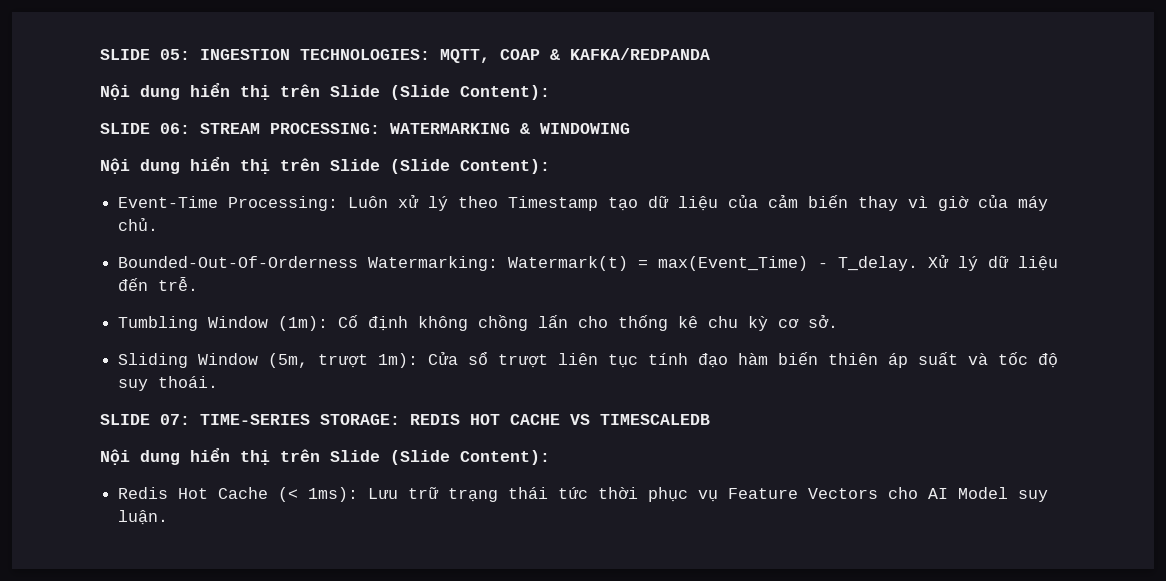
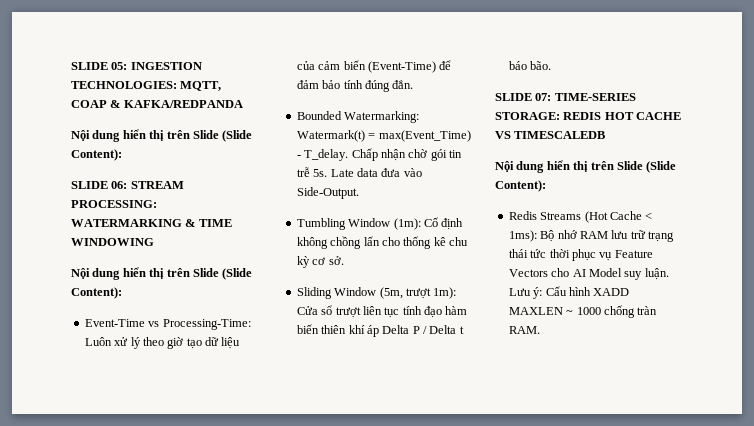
- SLIDE 06: STREAM PROCESSING: WATERMARKING & WINDOWING
+ SLIDE 06: STREAM PROCESSING: WATERMARKING & TIME WINDOWING
- Event-Time Processing: Luôn xử lý theo Timestamp tạo dữ liệu của cảm biến thay vì giờ của máy chủ.
- Bounded-Out-Of-Orderness Watermarking: Watermark(t) = max(Event_Time) - T_delay.
+ Event-Time vs Processing-Time: Luôn xử lý theo giờ tạo dữ liệu của cảm biến (Event-Time) để đảm bảo tính đúng đắn.
+ Bounded Watermarking: Watermark(t) = max(Event_Time) - T_delay.
- Xử lý dữ liệu đến trễ.
+ Chấp nhận chờ gói tin trễ 5s. Late data đưa vào Side-Output.
- Sliding Window (5m, trượt 1m): Cửa sổ trượt liên tục tính đạo hàm biến thiên áp suất và tốc độ suy thoái.
+ Sliding Window (5m, trượt 1m): Cửa sổ trượt liên tục tính đạo hàm biến thiên khí áp Delta P / Delta t báo bão.
- Redis Hot Cache (< 1ms): Lưu trữ trạng thái tức thời phục vụ Feature Vectors cho AI Model suy luận.
+ Redis Streams (Hot Cache < 1ms): Bộ nhớ RAM lưu trữ trạng thái tức thời phục vụ Feature Vectors cho AI Model suy luận.
+ Lưu ý: Cấu hình XADD MAXLEN ~ 1000 chống tràn RAM.

